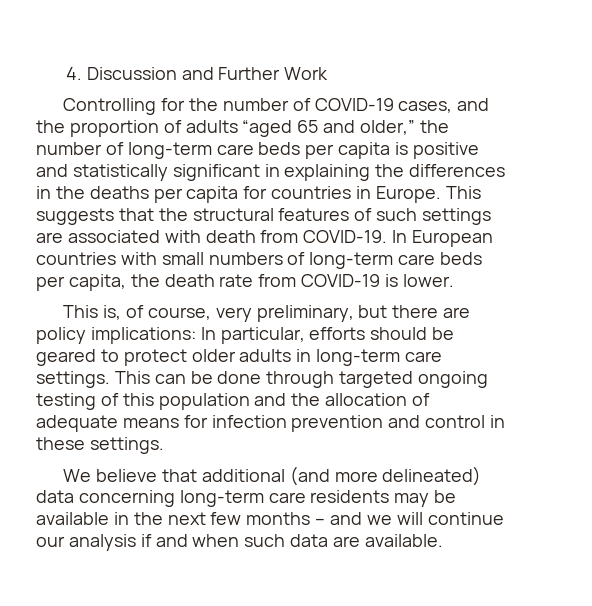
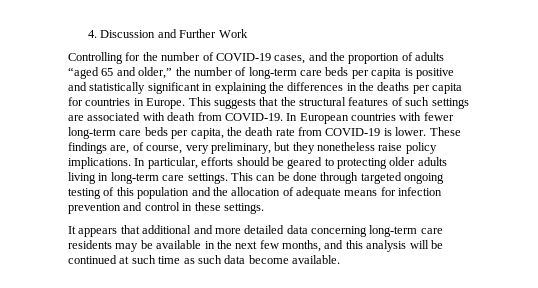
- In European countries with small numbers of long-term care beds per capita, the death rate from COVID-19 is lower.
- This is, of course, very preliminary, but there are policy implications: In particular, efforts should be geared to protect older adults in long-term care settings.
+ In European countries with fewer long-term care beds per capita, the death rate from COVID-19 is lower. These findings are, of course, very preliminary, but they nonetheless raise policy implications. In particular, efforts should be geared to protecting older adults living in long-term care settings.
- We believe that additional (and more delineated) data concerning long-term care residents may be available in the next few months – and we will continue our analysis if and when such data are available.
+ It appears that additional and more detailed data concerning long-term care residents may be available in the next few months, and this analysis will be continued at such time as such data become available.

